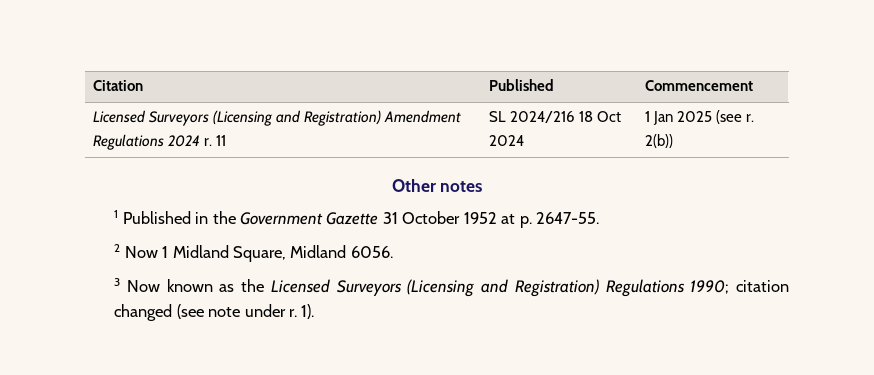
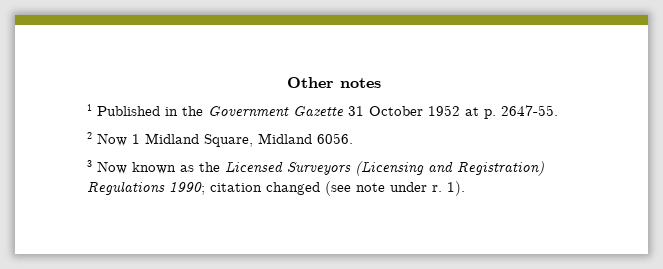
- Citation | Published | Commencement
- Licensed Surveyors (Licensing and Registration) Amendment Regulations 2024 r. 11 | SL 2024/216 18 Oct 2024 | 1 Jan 2025 (see r. 2(b))

